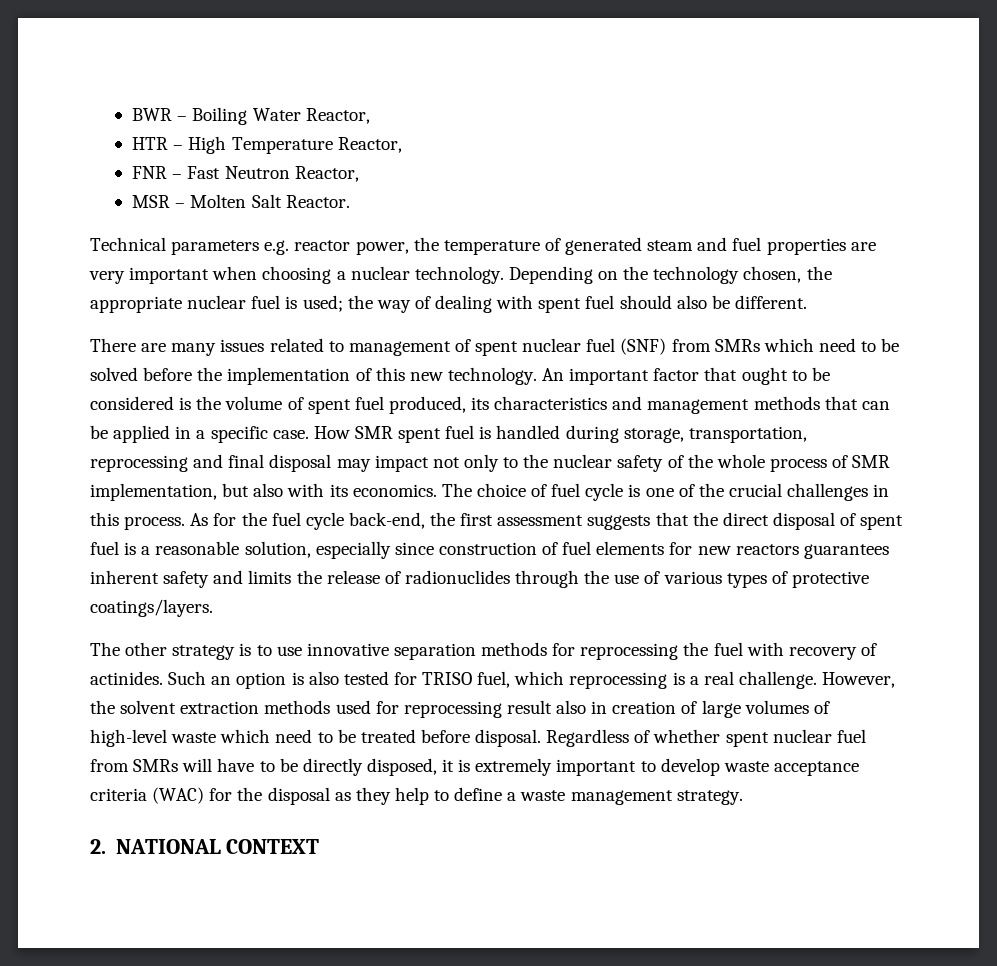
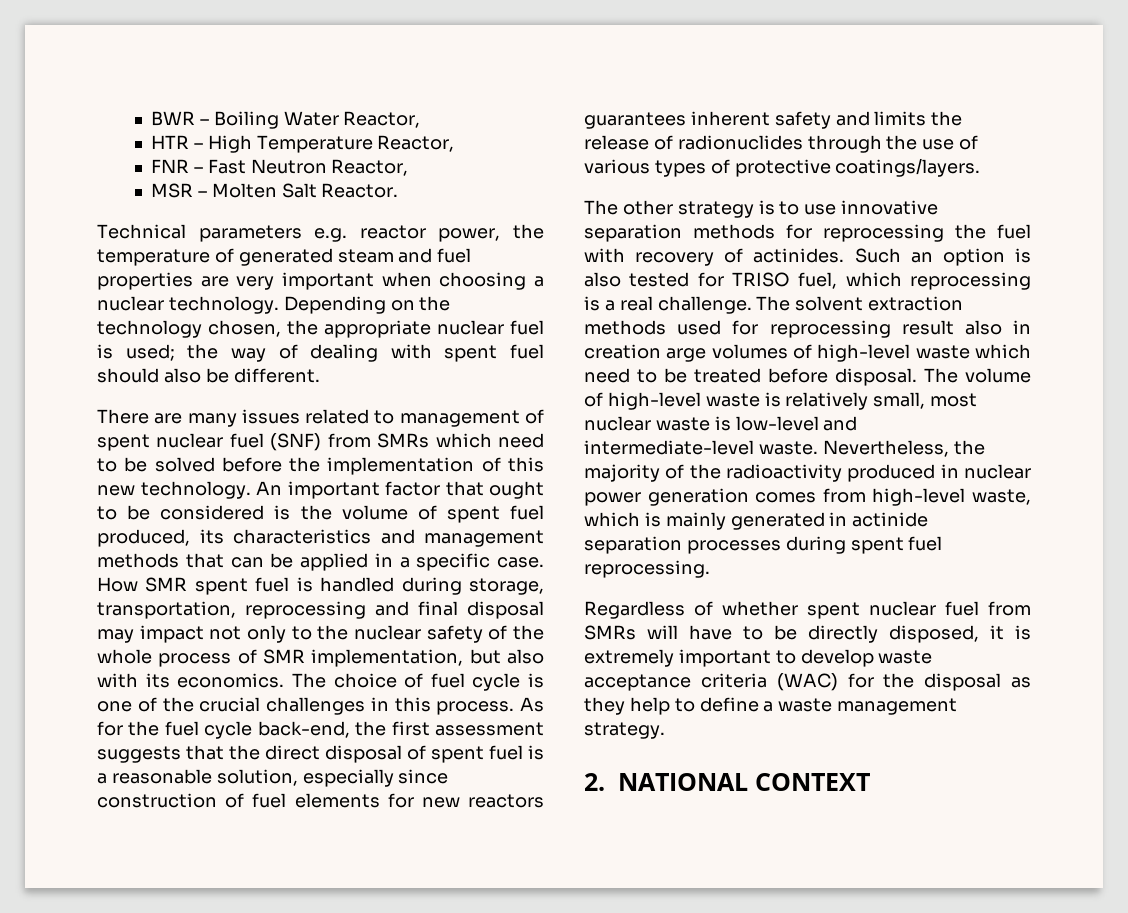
- However, the solvent extraction methods used for reprocessing result also in creation of large volumes of high-level waste which need to be treated before disposal. Regardless of whether spent nuclear fuel from SMRs will have to be directly disposed, it is extremely important to develop waste acceptance criteria (WAC) for the disposal as they help to define a waste management strategy.
+ The solvent extraction methods used for reprocessing result also in creation arge volumes of high-level waste which need to be treated before disposal. The volume of high-level waste is relatively small, most nuclear waste is low-level and intermediate-level waste. Nevertheless, the majority of the radioactivity produced in nuclear power generation comes from high-level waste, which is mainly generated in actinide separation processes during spent fuel reprocessing.
+ Regardless of whether spent nuclear fuel from SMRs will have to be directly disposed, it is extremely important to develop waste acceptance criteria (WAC) for the disposal as they help to define a waste management strategy.

